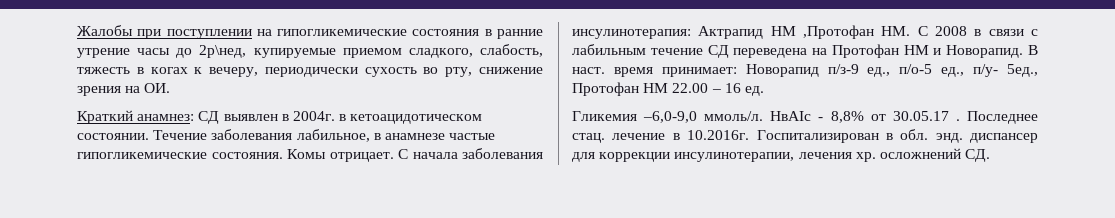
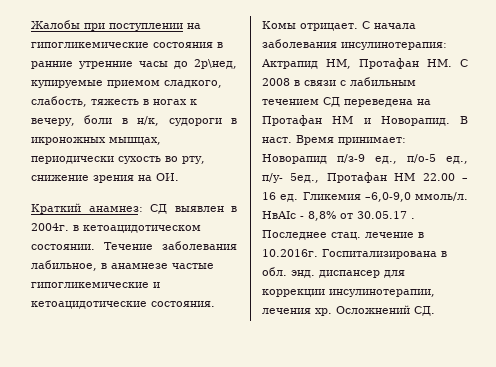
- Жалобы при поступлении на гипогликемические состояния в ранние утрение часы до 2р\нед, купируемые приемом сладкого, слабость, тяжесть в когах к вечеру, периодически сухость во рту, снижение зрения на ОИ.
+ Жалобы при поступлении на гипогликемические состояния в ранние утренние часы до 2р\нед, купируемые приемом сладкого, слабость, тяжесть в ногах к вечеру, боли в н/к, судороги в икроножных мышцах, периодически сухость во рту, снижение зрения на ОИ.
- Течение заболевания лабильное, в анамнезе частые гипогликемические состояния.
+ Течение заболевания лабильное, в анамнезе частые гипогликемические и кетоацидотические состояния.
- С начала заболевания инсулинотерапия: Актрапид НМ ,Протофан НМ. С 2008 в связи с лабильным течение СД переведена на Протофан НМ и Новорапид.
+ С начала заболевания инсулинотерапия: Актрапид НМ, Протафан НМ. С 2008 в связи с лабильным течением СД переведена на Протафан НМ и Новорапид.
- В наст. время принимает: Новорапид п/з-9 ед., п/о-5 ед., п/у- 5ед., Протофан НМ 22.00 – 16 ед.
- Гликемия –6,0-9,0 ммоль/л.
+ В наст. Время принимает: Новорапид п/з-9 ед., п/о-5 ед., п/у- 5ед., Протафан НМ 22.00 – 16 ед. Гликемия –6,0-9,0 ммоль/л.
- Последнее стац. лечение в 10.2016г. Госпитализирован в обл. энд. диспансер для коррекции инсулинотерапии, лечения хр. осложнений СД.
+ Последнее стац. лечение в 10.2016г. Госпитализирована в обл. энд. диспансер для коррекции инсулинотерапии, лечения хр. Осложнений СД.

